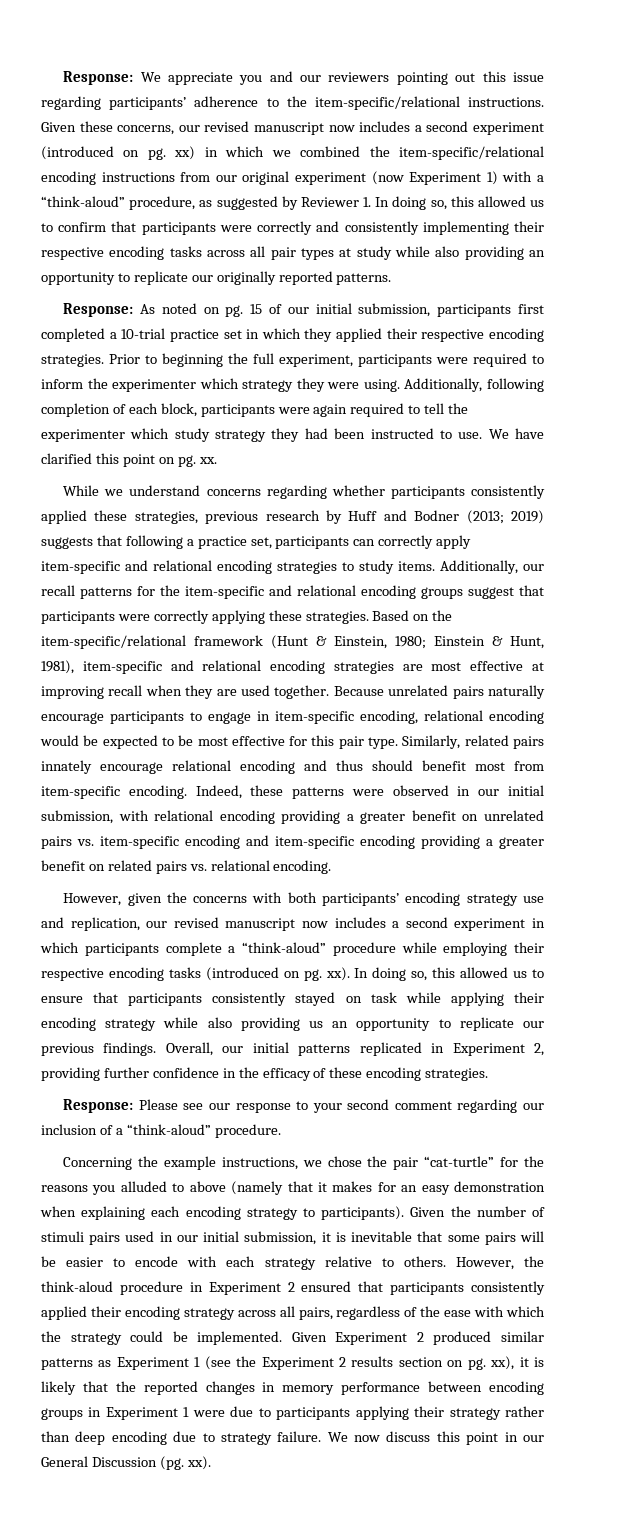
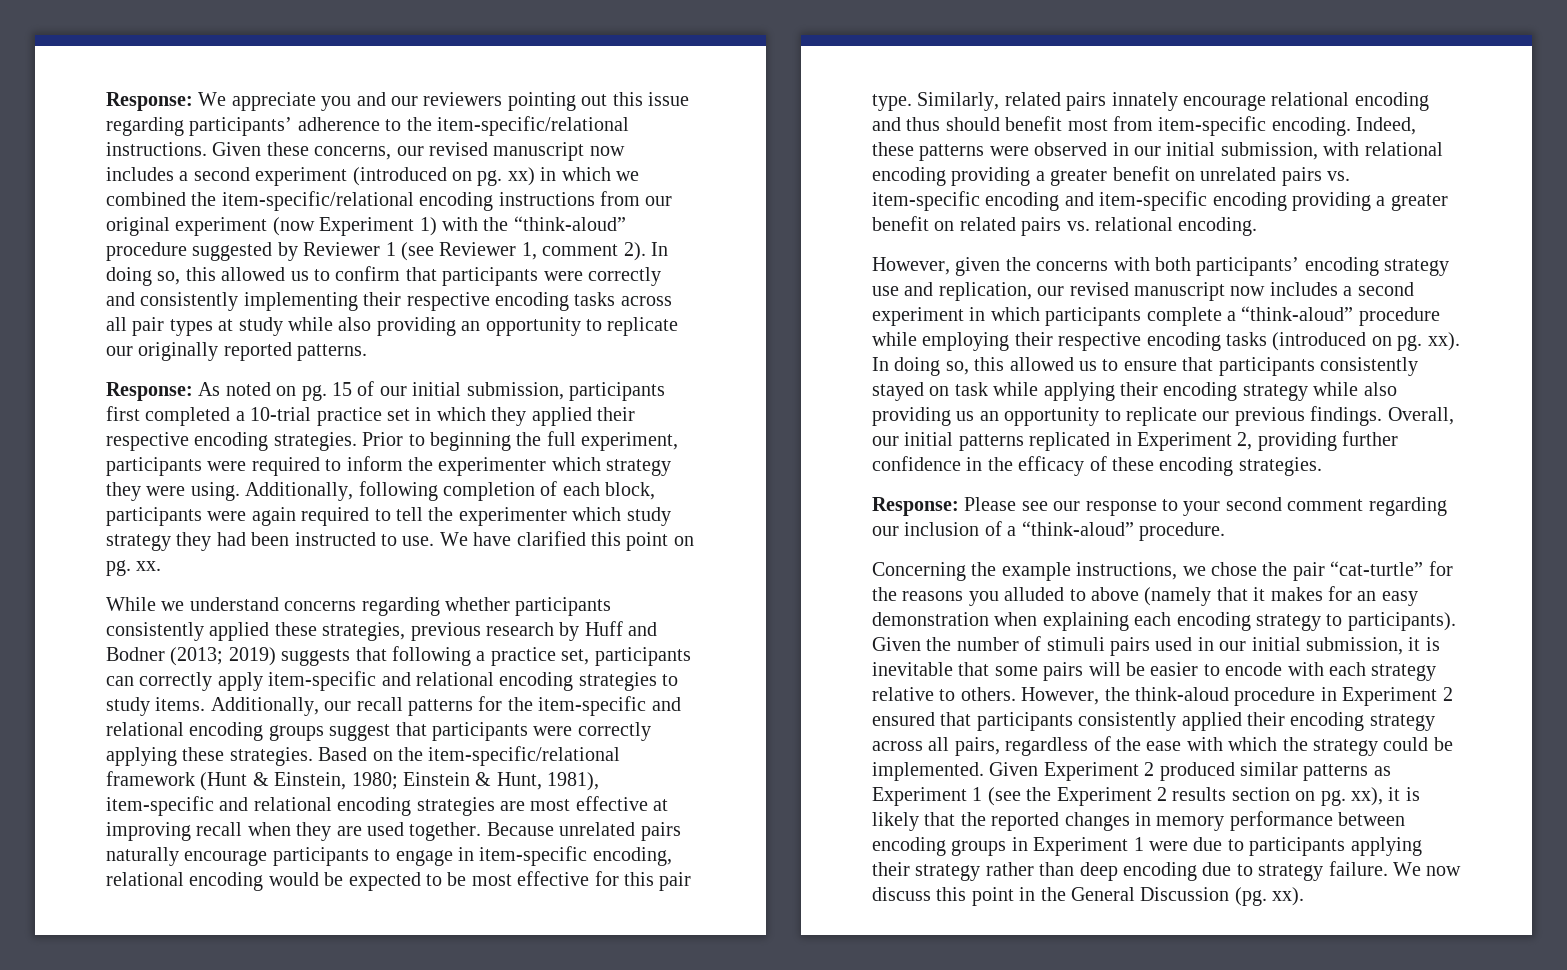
- Given these concerns, our revised manuscript now includes a second experiment (introduced on pg. xx) in which we combined the item-specific/relational encoding instructions from our original experiment (now Experiment 1) with a “think-aloud” procedure, as suggested by Reviewer 1. In doing so, this allowed us to confirm that participants were correctly and consistently implementing their respective encoding tasks across all pair types at study while also providing an opportunity to replicate our originally reported patterns.
+ Given these concerns, our revised manuscript now includes a second experiment (introduced on pg. xx) in which we combined the item-specific/relational encoding instructions from our original experiment (now Experiment 1) with the “think-aloud” procedure suggested by Reviewer 1 (see Reviewer 1, comment 2). In doing so, this allowed us to confirm that participants were correctly and consistently implementing their respective encoding tasks across all pair types at study while also providing an opportunity to replicate our originally reported patterns.
- We now discuss this point in our General Discussion (pg. xx).
+ We now discuss this point in the General Discussion (pg. xx).

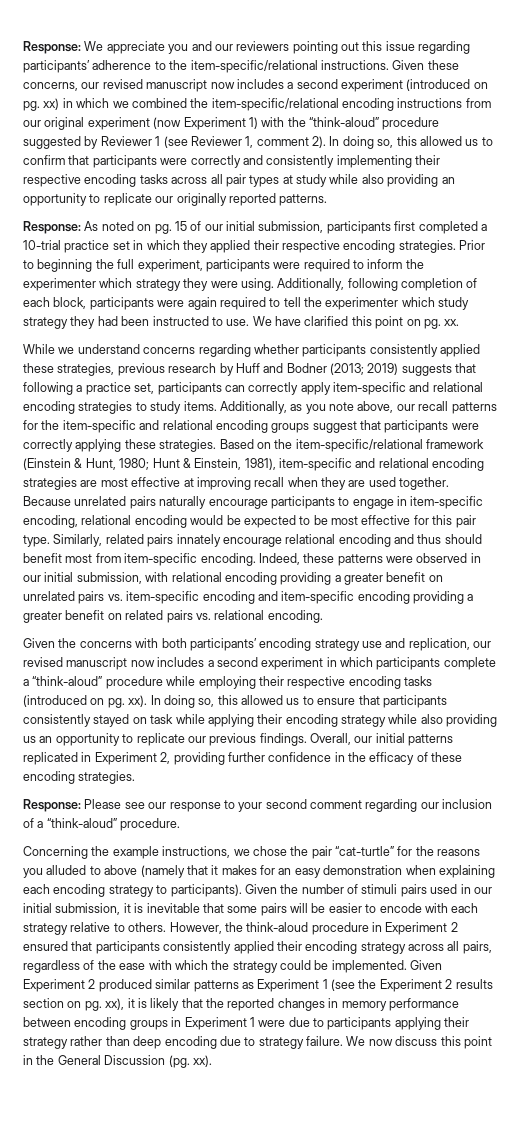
- Additionally, our recall patterns for the item-specific and relational encoding groups suggest that participants were correctly applying these strategies.
+ Additionally, as you note above, our recall patterns for the item-specific and relational encoding groups suggest that participants were correctly applying these strategies.
- Based on the item-specific/relational framework (Hunt & Einstein, 1980; Einstein & Hunt, 1981), item-specific and relational encoding strategies are most effective at improving recall when they are used together.
+ Based on the item-specific/relational framework (Einstein & Hunt, 1980; Hunt & Einstein, 1981), item-specific and relational encoding strategies are most effective at improving recall when they are used together.
- However, given the concerns with both participants’ encoding strategy use and replication, our revised manuscript now includes a second experiment in which participants complete a “think-aloud” procedure while employing their respective encoding tasks (introduced on pg. xx).
+ Given the concerns with both participants’ encoding strategy use and replication, our revised manuscript now includes a second experiment in which participants complete a “think-aloud” procedure while employing their respective encoding tasks (introduced on pg. xx).

